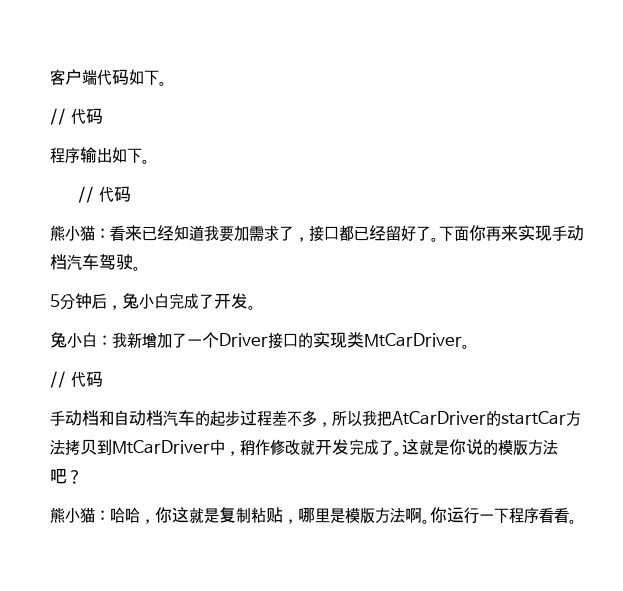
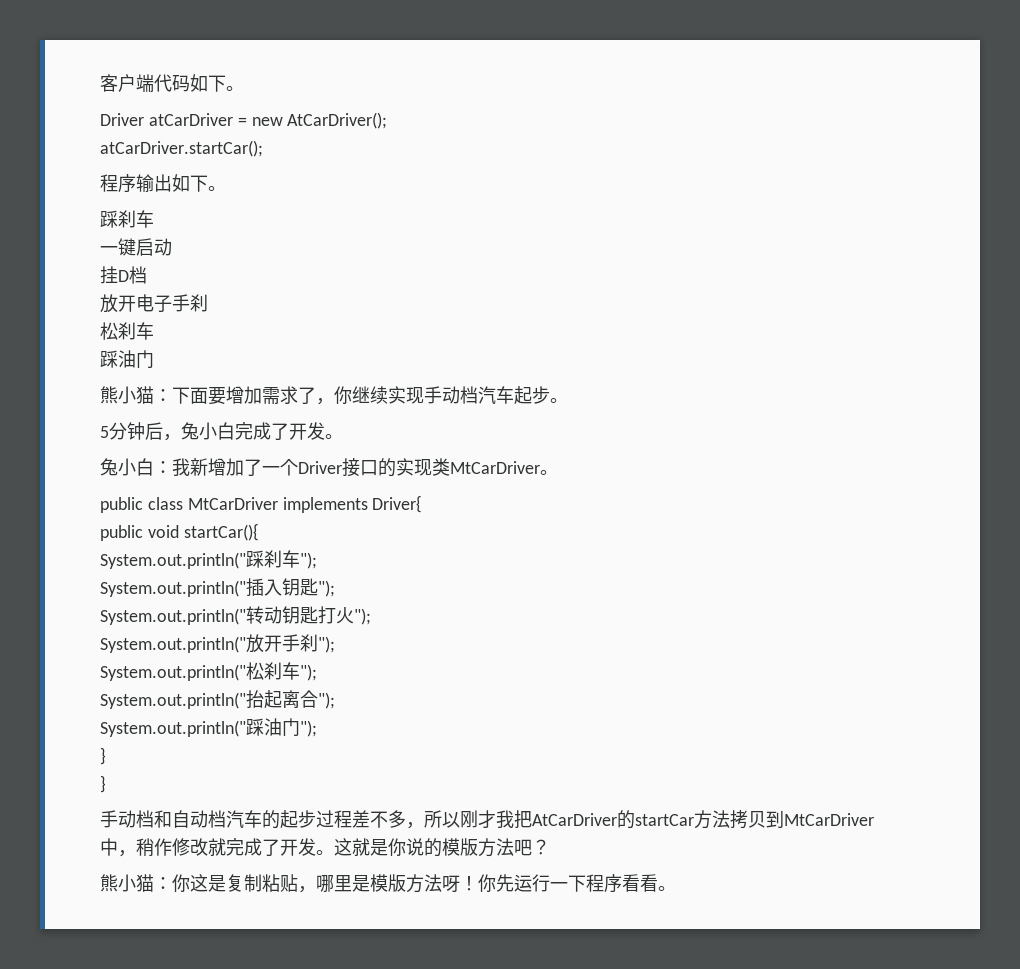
  客户端代码如下。
- // 代码
+ Driver atCarDriver = new AtCarDriver();
+ atCarDriver.startCar();
  程序输出如下。
- // 代码
- 熊小猫：看来已经知道我要加需求了，接口都已经留好了。下面你再来实现手动档汽车驾驶。
+ 踩刹车
+ 一键启动
+ 挂D档
+ 放开电子手刹
+ 松刹车
+ 踩油门
+ 熊小猫：下面要增加需求了，你继续实现手动档汽车起步。
  兔小白：我新增加了一个Driver接口的实现类MtCarDriver。
- // 代码
+ public class MtCarDriver implements Driver{
+ public void startCar(){
+ System.out.println("踩刹车");
+ System.out.println("插入钥匙");
+ System.out.println("转动钥匙打火");
+ System.out.println("放开手刹");
+ System.out.println("松刹车");
+ System.out.println("抬起离合");
+ System.out.println("踩油门");
+ }
+ }
- 手动档和自动档汽车的起步过程差不多，所以我把AtCarDriver的startCar方法拷贝到MtCarDriver中，稍作修改就开发完成了。
+ 手动档和自动档汽车的起步过程差不多，所以刚才我把AtCarDriver的startCar方法拷贝到MtCarDriver中，稍作修改就完成了开发。
- 熊小猫：哈哈，你这就是复制粘贴，哪里是模版方法啊。你运行一下程序看看。
+ 熊小猫：你这是复制粘贴，哪里是模版方法呀！你先运行一下程序看看。

